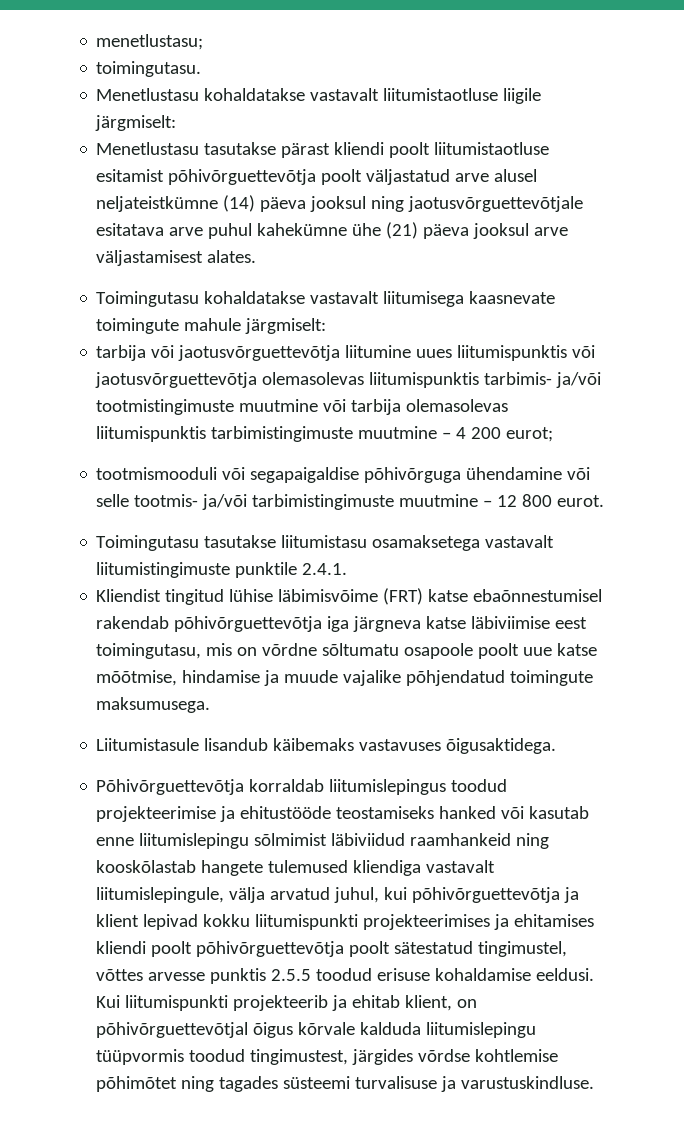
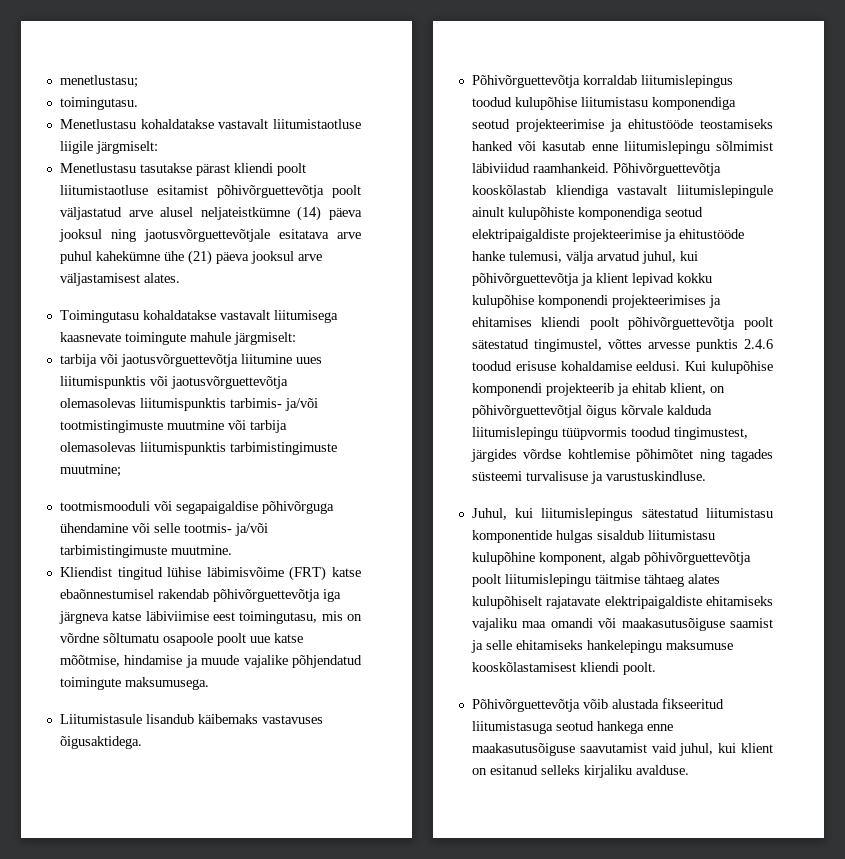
- tarbija või jaotusvõrguettevõtja liitumine uues liitumispunktis või jaotusvõrguettevõtja olemasolevas liitumispunktis tarbimis- ja/või tootmistingimuste muutmine või tarbija olemasolevas liitumispunktis tarbimistingimuste muutmine – 4 200 eurot;
+ tarbija või jaotusvõrguettevõtja liitumine uues liitumispunktis või jaotusvõrguettevõtja olemasolevas liitumispunktis tarbimis- ja/või tootmistingimuste muutmine või tarbija olemasolevas liitumispunktis tarbimistingimuste muutmine;
- tootmismooduli või segapaigaldise põhivõrguga ühendamine või selle tootmis- ja/või tarbimistingimuste muutmine – 12 800 eurot.
- Toimingutasu tasutakse liitumistasu osamaksetega vastavalt liitumistingimuste punktile 2.4.1.
+ tootmismooduli või segapaigaldise põhivõrguga ühendamine või selle tootmis- ja/või tarbimistingimuste muutmine.
- Põhivõrguettevõtja korraldab liitumislepingus toodud projekteerimise ja ehitustööde teostamiseks hanked või kasutab enne liitumislepingu sõlmimist läbiviidud raamhankeid ning kooskõlastab hangete tulemused kliendiga vastavalt liitumislepingule, välja arvatud juhul, kui põhivõrguettevõtja ja klient lepivad kokku liitumispunkti projekteerimises ja ehitamises kliendi poolt põhivõrguettevõtja poolt sätestatud tingimustel, võttes arvesse punktis 2.5.5 toodud erisuse kohaldamise eeldusi.
+ Põhivõrguettevõtja korraldab liitumislepingus toodud kulupõhise liitumistasu komponendiga seotud projekteerimise ja ehitustööde teostamiseks hanked või kasutab enne liitumislepingu sõlmimist läbiviidud raamhankeid. Põhivõrguettevõtja kooskõlastab kliendiga vastavalt liitumislepingule ainult kulupõhiste komponendiga seotud elektripaigaldiste projekteerimise ja ehitustööde hanke tulemusi, välja arvatud juhul, kui põhivõrguettevõtja ja klient lepivad kokku kulupõhise komponendi projekteerimises ja ehitamises kliendi poolt põhivõrguettevõtja poolt sätestatud tingimustel, võttes arvesse punktis 2.4.6 toodud erisuse kohaldamise eeldusi.
- Kui liitumispunkti projekteerib ja ehitab klient, on põhivõrguettevõtjal õigus kõrvale kalduda liitumislepingu tüüpvormis toodud tingimustest, järgides võrdse kohtlemise põhimõtet ning tagades süsteemi turvalisuse ja varustuskindluse.
+ Kui kulupõhise komponendi projekteerib ja ehitab klient, on põhivõrguettevõtjal õigus kõrvale kalduda liitumislepingu tüüpvormis toodud tingimustest, järgides võrdse kohtlemise põhimõtet ning tagades süsteemi turvalisuse ja varustuskindluse.
+ Juhul, kui liitumislepingus sätestatud liitumistasu komponentide hulgas sisaldub liitumistasu kulupõhine komponent, algab põhivõrguettevõtja poolt liitumislepingu täitmise tähtaeg alates kulupõhiselt rajatavate elektripaigaldiste ehitamiseks vajaliku maa omandi või maakasutusõiguse saamist ja selle ehitamiseks hankelepingu maksumuse kooskõlastamisest kliendi poolt.
+ Põhivõrguettevõtja võib alustada fikseeritud liitumistasuga seotud hankega enne maakasutusõiguse saavutamist vaid juhul, kui klient on esitanud selleks kirjaliku avalduse.

